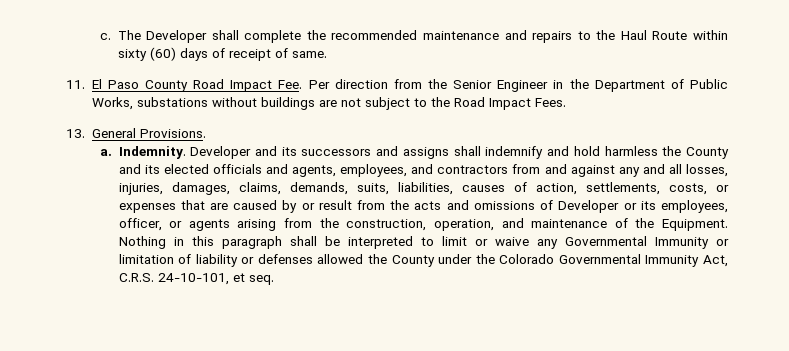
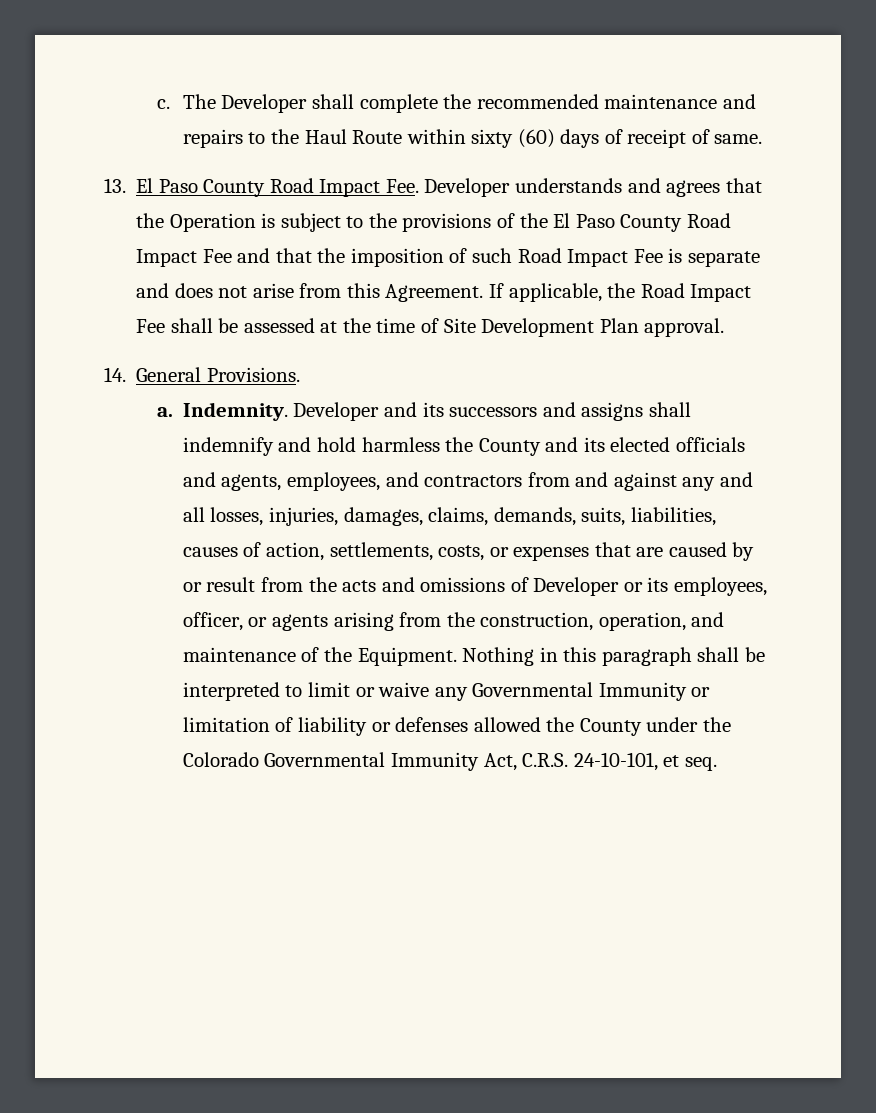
- 11. El Paso County Road Impact Fee. Per direction from the Senior Engineer in the Department of Public Works, substations without buildings are not subject to the Road Impact Fees.
- 13. General Provisions.
+ 13. El Paso County Road Impact Fee. Developer understands and agrees that the Operation is subject to the provisions of the El Paso County Road Impact Fee and that the imposition of such Road Impact Fee is separate and does not arise from this Agreement. If applicable, the Road Impact Fee shall be assessed at the time of Site Development Plan approval.
+ 14. General Provisions.

